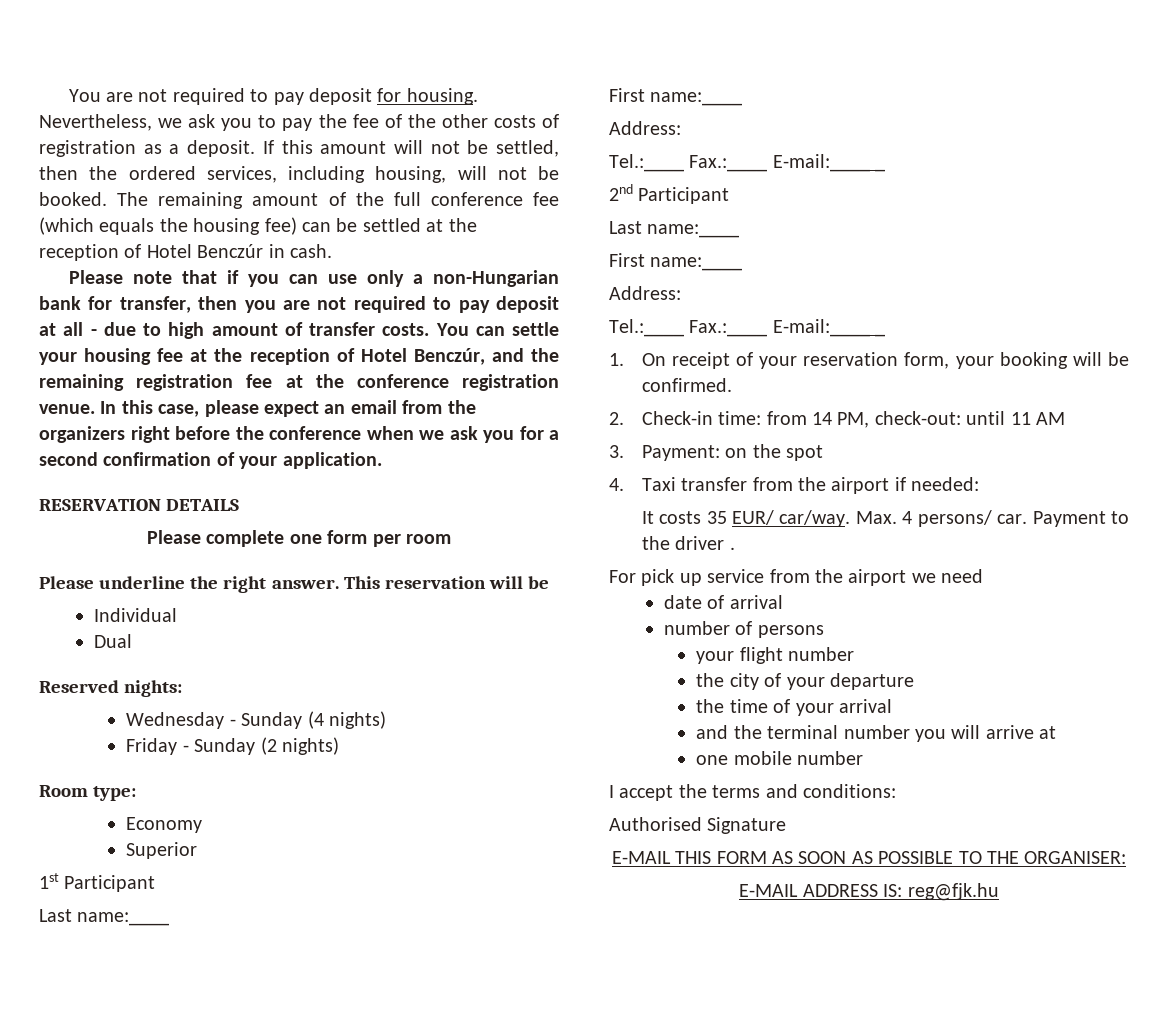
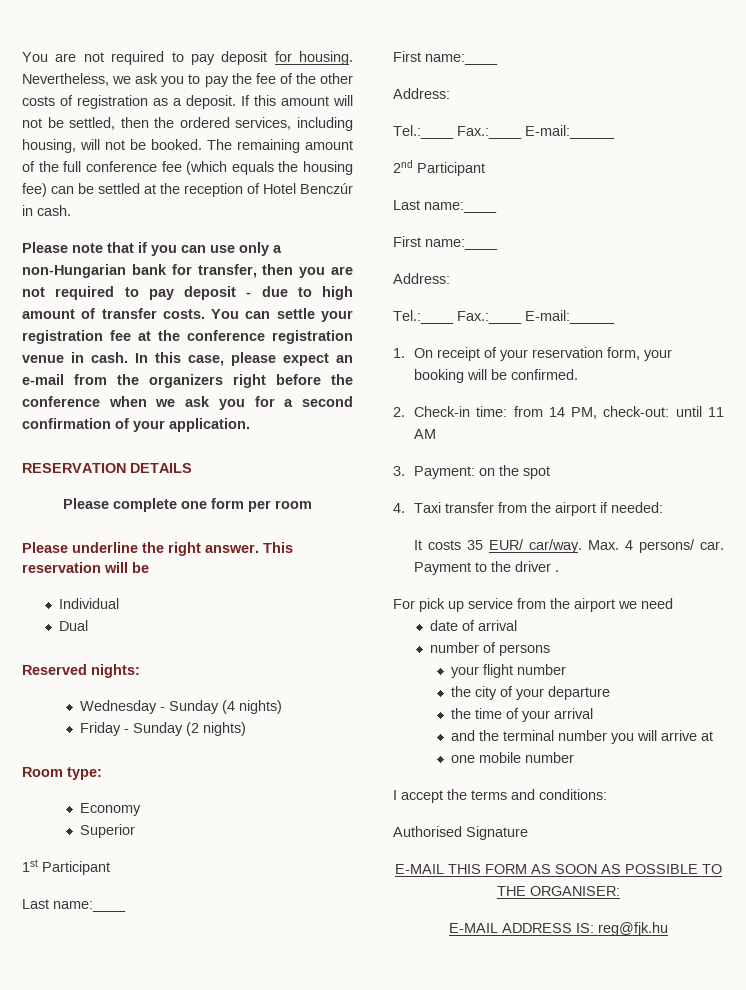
- Please note that if you can use only a non-Hungarian bank for transfer, then you are not required to pay deposit at all - due to high amount of transfer costs.
+ Please note that if you can use only a non-Hungarian bank for transfer, then you are not required to pay deposit - due to high amount of transfer costs.
- You can settle your housing fee at the reception of Hotel Benczúr, and the remaining registration fee at the conference registration venue.
+ You can settle your registration fee at the conference registration venue in cash.
- In this case, please expect an email from the organizers right before the conference when we ask you for a second confirmation of your application.
+ In this case, please expect an e-mail from the organizers right before the conference when we ask you for a second confirmation of your application.

